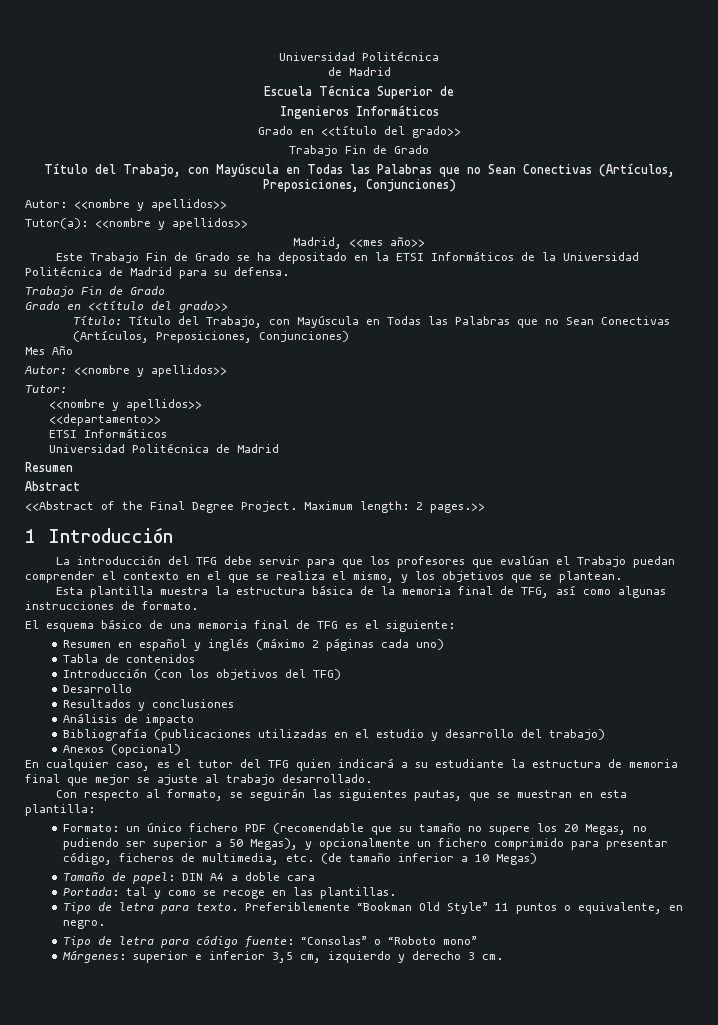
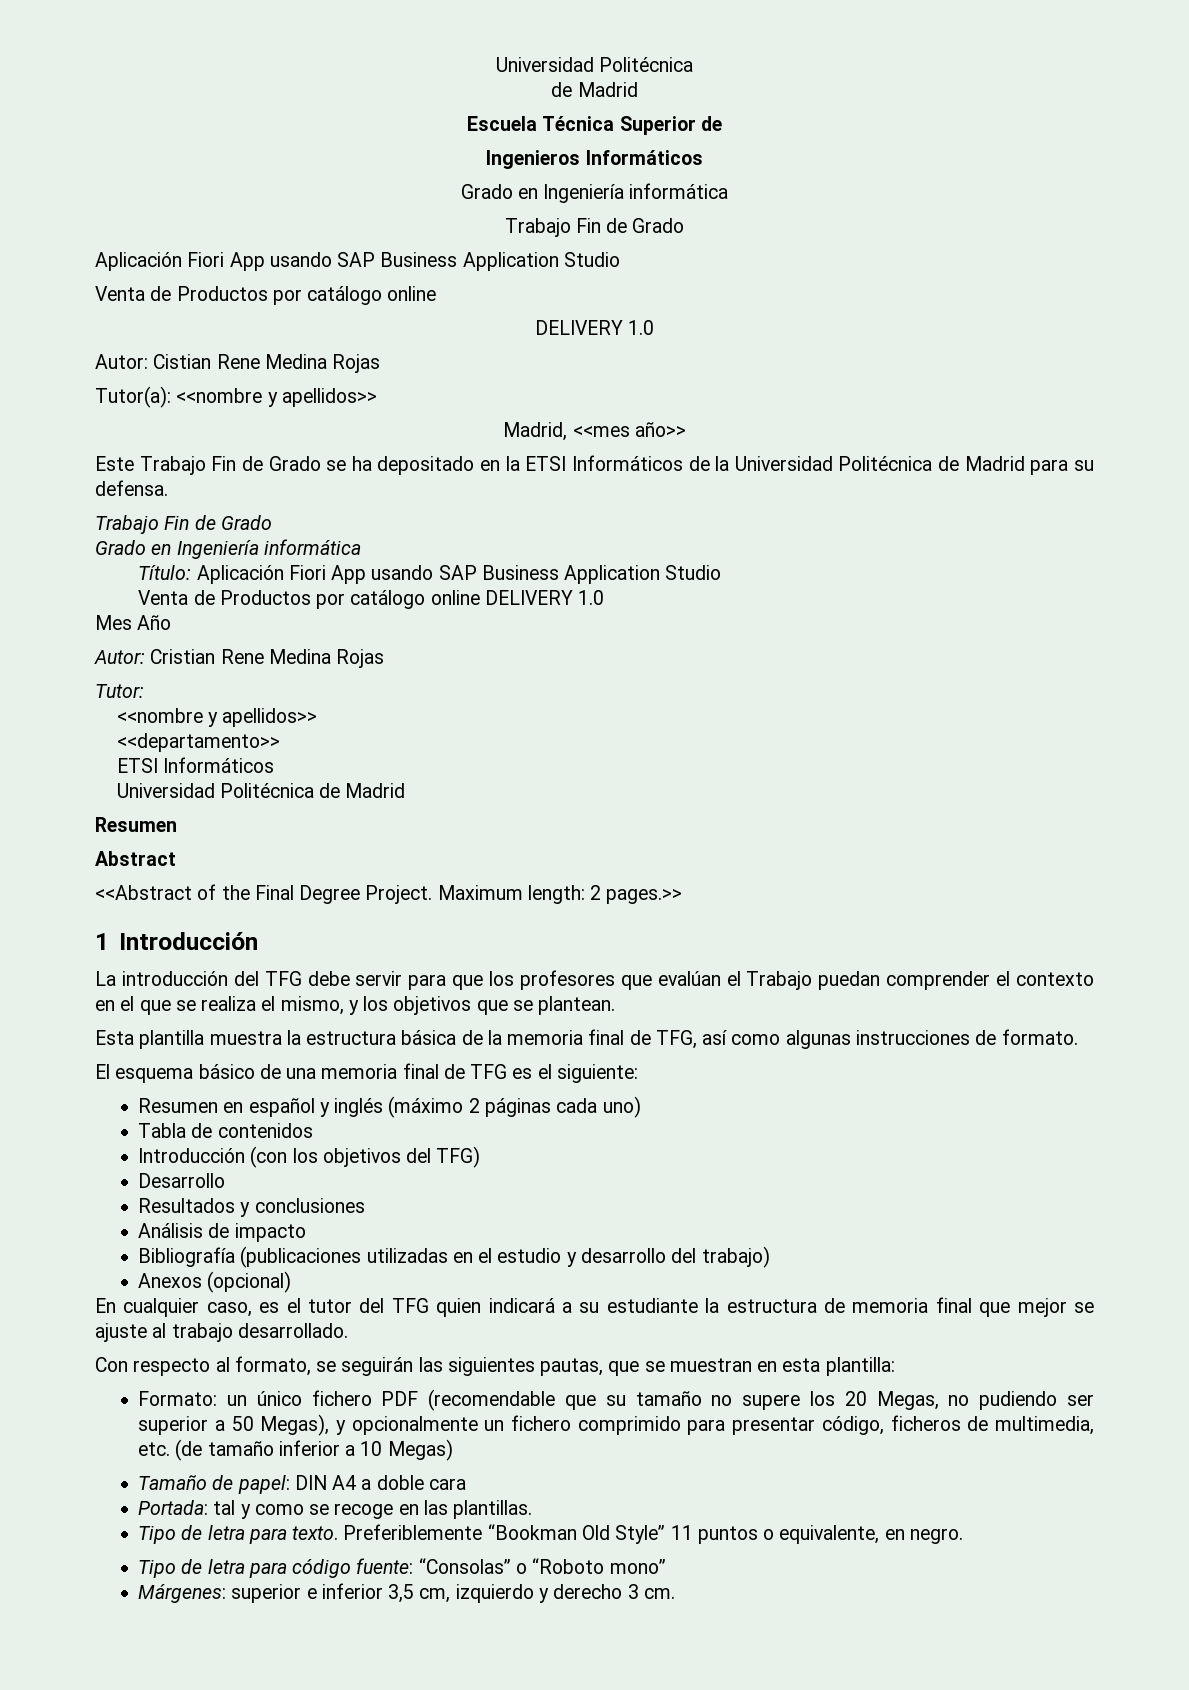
  Ingenieros Informáticos
- Grado en <<título del grado>>
+ Grado en Ingeniería informática
  Trabajo Fin de Grado
- Título del Trabajo, con Mayúscula en Todas las Palabras que no Sean Conectivas (Artículos, Preposiciones, Conjunciones)
- Autor: <<nombre y apellidos>>
+ Aplicación Fiori App usando SAP Business Application Studio
+ Venta de Productos por catálogo online
+ DELIVERY 1.0
+ Autor: Cistian Rene Medina Rojas
  Este Trabajo Fin de Grado se ha depositado en la ETSI Informáticos de la Universidad Politécnica de Madrid para su defensa.
  Trabajo Fin de Grado
- Grado en <<título del grado>>
- Título: Título del Trabajo, con Mayúscula en Todas las Palabras que no Sean Conectivas (Artículos, Preposiciones, Conjunciones)
+ Grado en Ingeniería informática
+ Título: Aplicación Fiori App usando SAP Business Application Studio
+ Venta de Productos por catálogo online DELIVERY 1.0
  Mes Año
- Autor: <<nombre y apellidos>>
+ Autor: Cristian Rene Medina Rojas

